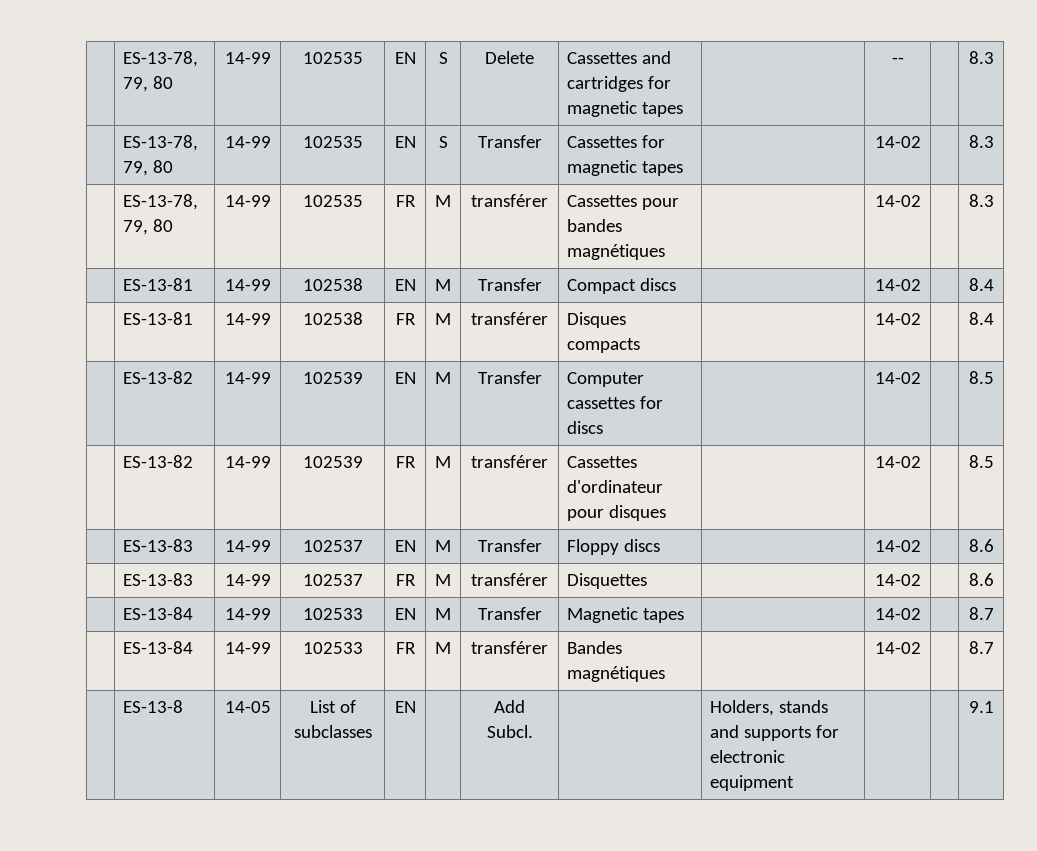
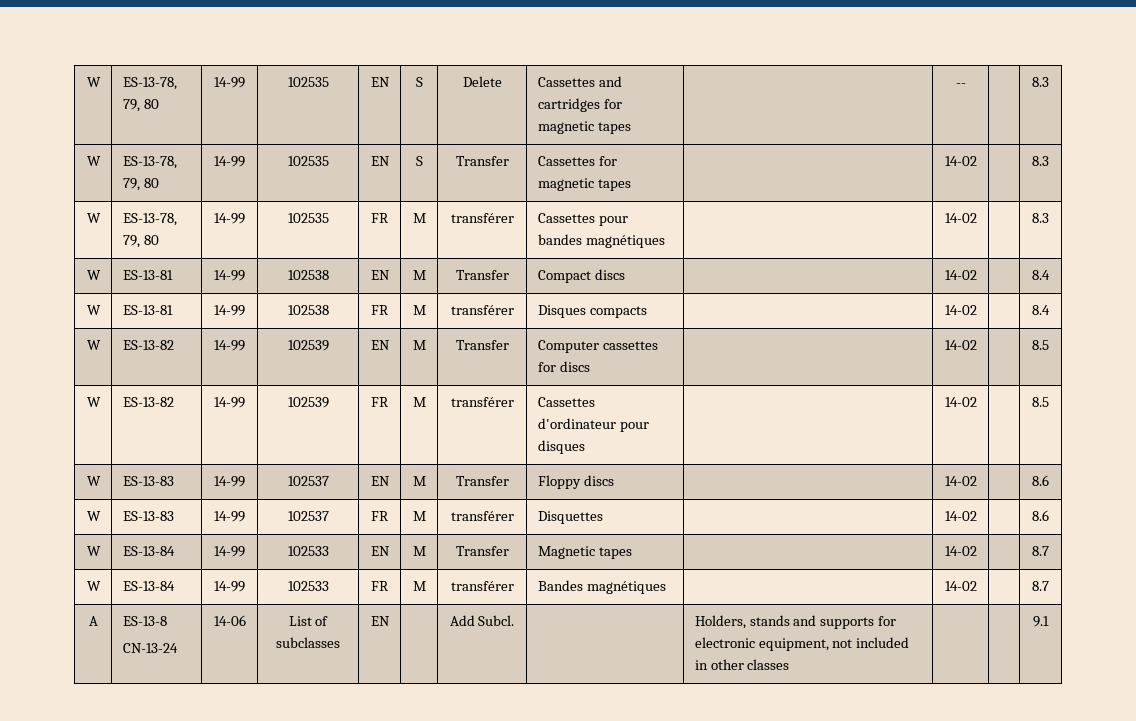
- | ES-13-78, 79, 80 | 14-99 | 102535 | EN | S | Delete | Cassettes and cartridges for magnetic tapes | | -- | | 8.3
+ W | ES-13-78, 79, 80 | 14-99 | 102535 | EN | S | Delete | Cassettes and cartridges for magnetic tapes | | -- | | 8.3
- | ES-13-78, 79, 80 | 14-99 | 102535 | EN | S | Transfer | Cassettes for magnetic tapes | | 14-02 | | 8.3
+ W | ES-13-78, 79, 80 | 14-99 | 102535 | EN | S | Transfer | Cassettes for magnetic tapes | | 14-02 | | 8.3
- | ES-13-78, 79, 80 | 14-99 | 102535 | FR | M | transférer | Cassettes pour bandes magnétiques | | 14-02 | | 8.3
+ W | ES-13-78, 79, 80 | 14-99 | 102535 | FR | M | transférer | Cassettes pour bandes magnétiques | | 14-02 | | 8.3
- | ES-13-81 | 14-99 | 102538 | EN | M | Transfer | Compact discs | | 14-02 | | 8.4
+ W | ES-13-81 | 14-99 | 102538 | EN | M | Transfer | Compact discs | | 14-02 | | 8.4
- | ES-13-81 | 14-99 | 102538 | FR | M | transférer | Disques compacts | | 14-02 | | 8.4
+ W | ES-13-81 | 14-99 | 102538 | FR | M | transférer | Disques compacts | | 14-02 | | 8.4
- | ES-13-82 | 14-99 | 102539 | EN | M | Transfer | Computer cassettes for discs | | 14-02 | | 8.5
+ W | ES-13-82 | 14-99 | 102539 | EN | M | Transfer | Computer cassettes for discs | | 14-02 | | 8.5
- | ES-13-82 | 14-99 | 102539 | FR | M | transférer | Cassettes d'ordinateur pour disques | | 14-02 | | 8.5
+ W | ES-13-82 | 14-99 | 102539 | FR | M | transférer | Cassettes d'ordinateur pour disques | | 14-02 | | 8.5
- | ES-13-83 | 14-99 | 102537 | EN | M | Transfer | Floppy discs | | 14-02 | | 8.6
+ W | ES-13-83 | 14-99 | 102537 | EN | M | Transfer | Floppy discs | | 14-02 | | 8.6
- | ES-13-83 | 14-99 | 102537 | FR | M | transférer | Disquettes | | 14-02 | | 8.6
+ W | ES-13-83 | 14-99 | 102537 | FR | M | transférer | Disquettes | | 14-02 | | 8.6
- | ES-13-84 | 14-99 | 102533 | EN | M | Transfer | Magnetic tapes | | 14-02 | | 8.7
+ W | ES-13-84 | 14-99 | 102533 | EN | M | Transfer | Magnetic tapes | | 14-02 | | 8.7
- | ES-13-84 | 14-99 | 102533 | FR | M | transférer | Bandes magnétiques | | 14-02 | | 8.7
+ W | ES-13-84 | 14-99 | 102533 | FR | M | transférer | Bandes magnétiques | | 14-02 | | 8.7
- | ES-13-8 | 14-05 | List of subclasses | EN | | Add Subcl. | | Holders, stands and supports for electronic equipment | | | 9.1
+ A | ES-13-8
+ CN-13-24 | 14-06 | List of subclasses | EN | | Add Subcl. | | Holders, stands and supports for electronic equipment, not included in other classes | | | 9.1

